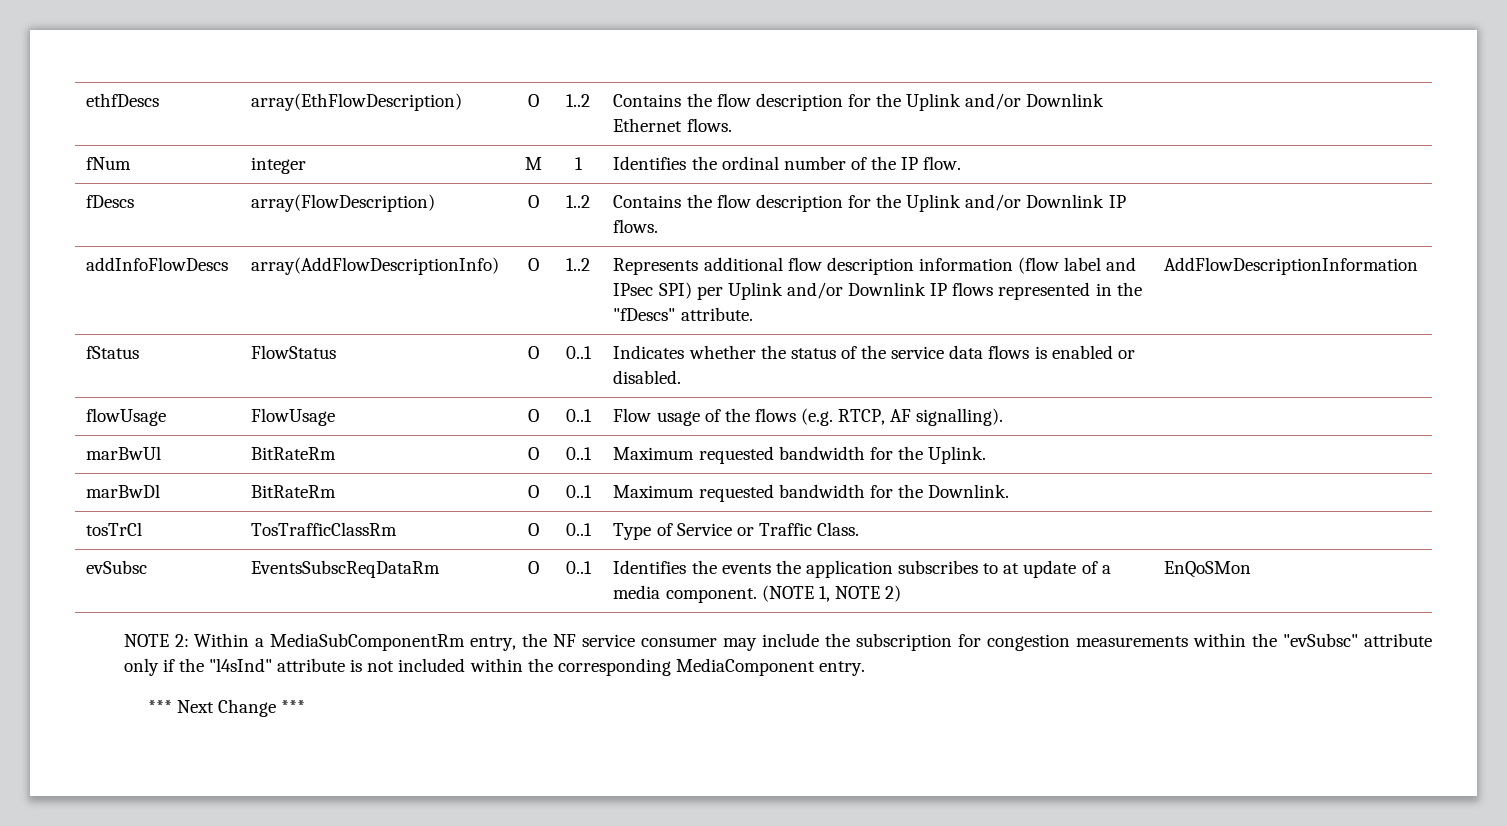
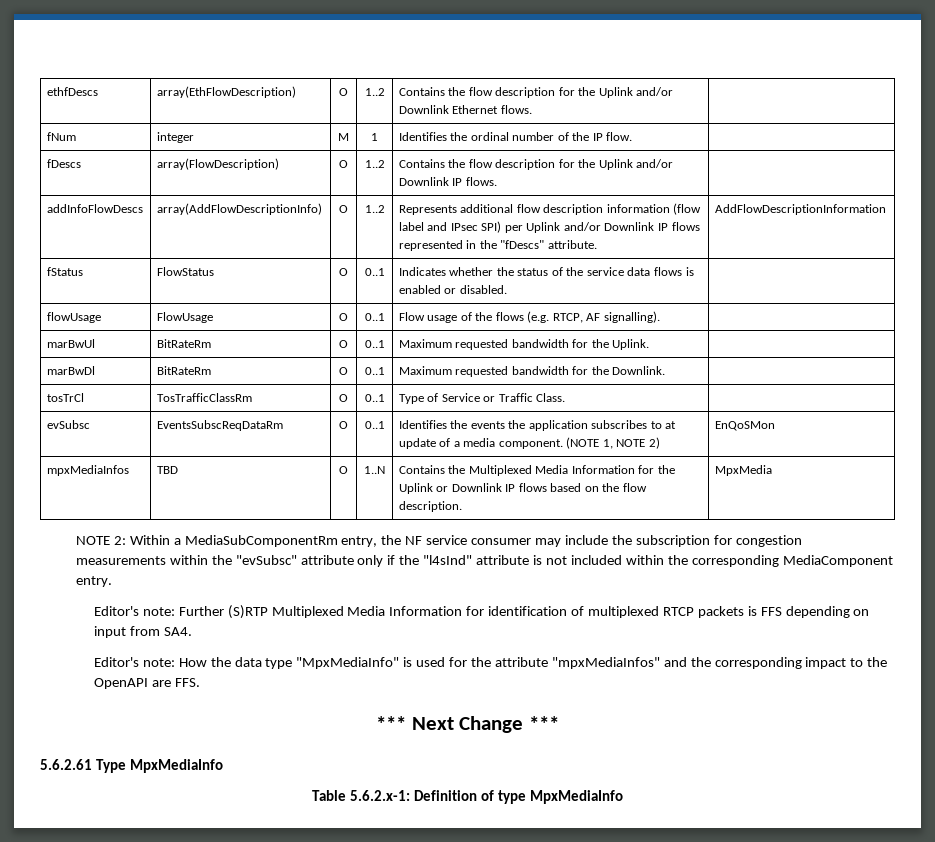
+ mpxMediaInfos | TBD | O | 1..N | Contains the Multiplexed Media Information for the Uplink or Downlink IP flows based on the flow description. | MpxMedia
+ Editor's note: Further (S)RTP Multiplexed Media Information for identification of multiplexed RTCP packets is FFS depending on input from SA4.
+ Editor's note: How the data type "MpxMediaInfo" is used for the attribute "mpxMediaInfos" and the corresponding impact to the OpenAPI are FFS.
  *** Next Change ***
+ 5.6.2.61 Type MpxMediaInfo
+ Table 5.6.2.x-1: Definition of type MpxMediaInfo

